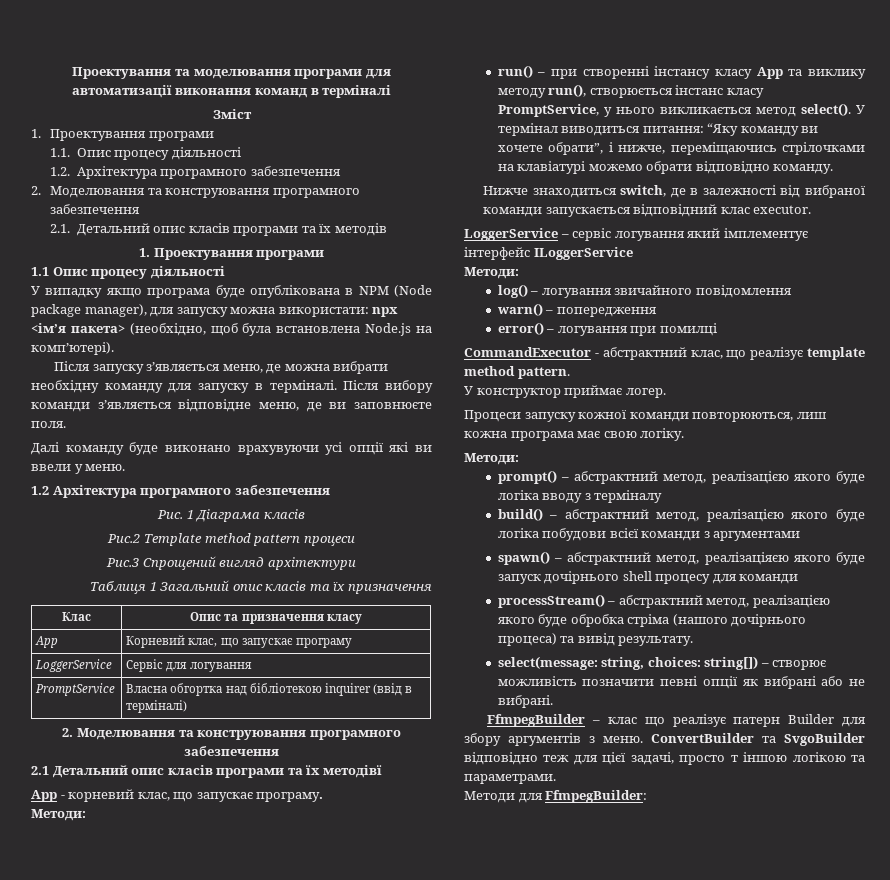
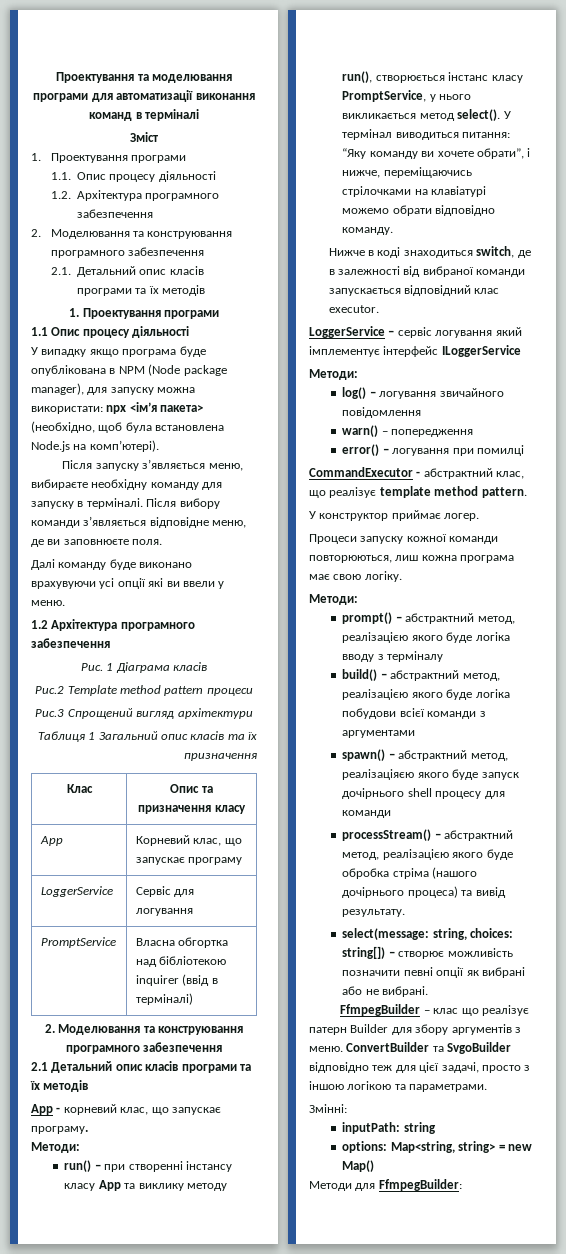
- Після запуску з’являється меню, де можна вибрати необхідну команду для запуску в терміналі.
+ Після запуску з’являється меню, вибираєте необхідну команду для запуску в терміналі.
- 2.1 Детальний опис класів програми та їх методівї
+ 2.1 Детальний опис класів програми та їх методів
- Нижче знаходиться switch, де в залежності від вибраної команди запускається відповідний клас executor.
+ Нижче в коді знаходиться switch, де в залежності від вибраної команди запускається відповідний клас executor.
- ConvertBuilder та SvgoBuilder відповідно теж для цієї задачі, просто т іншою логікою та параметрами.
+ ConvertBuilder та SvgoBuilder відповідно теж для цієї задачі, просто з іншою логікою та параметрами.
+ Змінні:
+ inputPath: string
+ options: Map<string, string> = new Map()

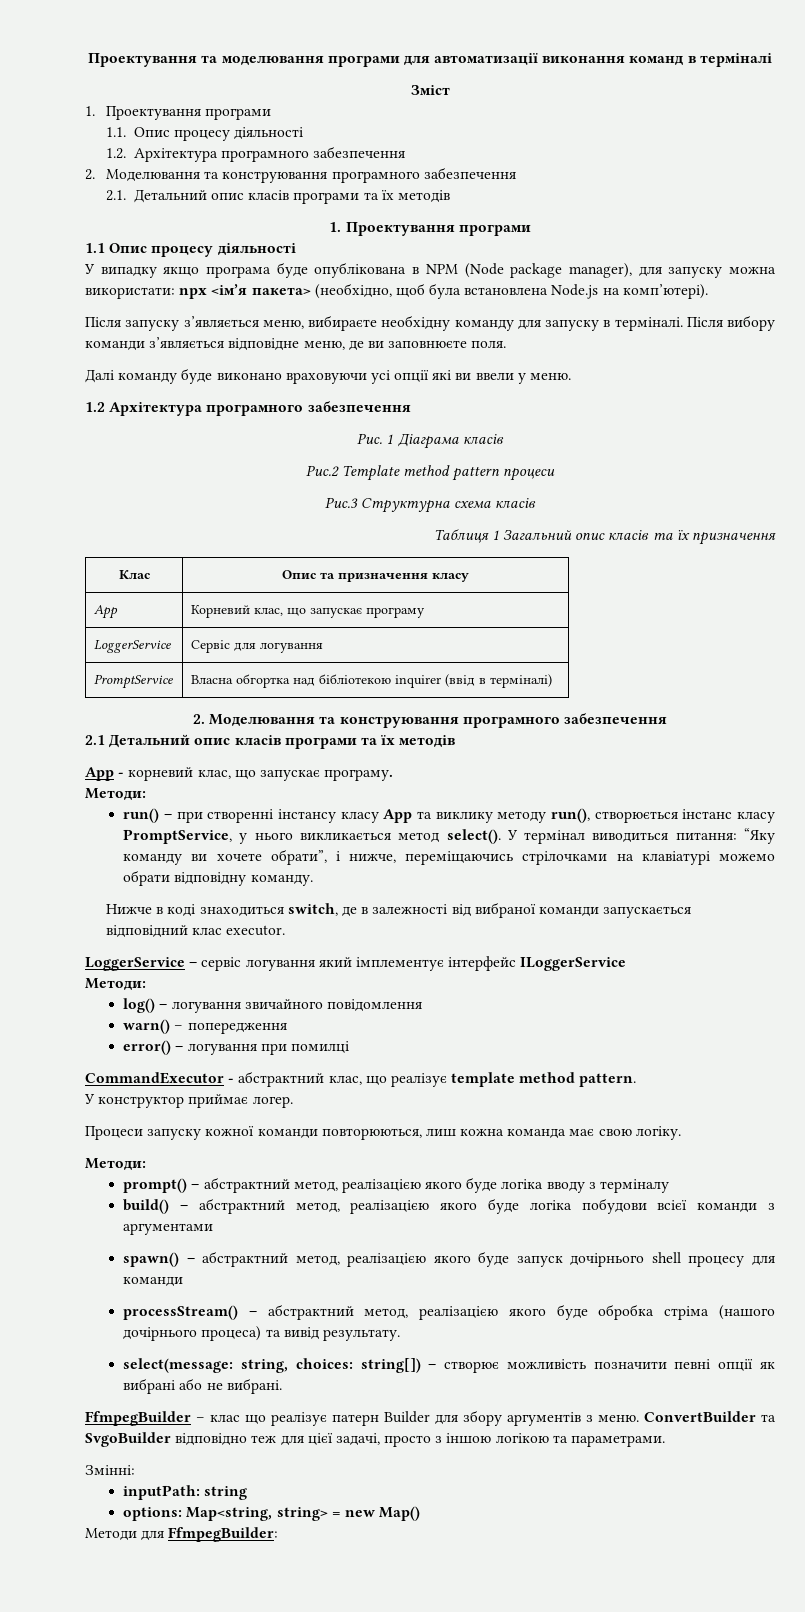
- Далі команду буде виконано врахувуючи усі опції які ви ввели у меню.
+ Далі команду буде виконано враховуючи усі опції які ви ввели у меню.
- Рис.3 Спрощений вигляд архітектури
+ Рис.3 Структурна схема класів
- У термінал виводиться питання: “Яку команду ви хочете обрати”, і нижче, переміщаючись стрілочками на клавіатурі можемо обрати відповідно команду.
+ У термінал виводиться питання: “Яку команду ви хочете обрати”, і нижче, переміщаючись стрілочками на клавіатурі можемо обрати відповідну команду.
- Процеси запуску кожної команди повторюються, лиш кожна програма має свою логіку.
+ Процеси запуску кожної команди повторюються, лиш кожна команда має свою логіку.
- spawn() – абстрактний метод, реалізаціяєю якого буде запуск дочірнього shell процесу для команди
+ spawn() – абстрактний метод, реалізацією якого буде запуск дочірнього shell процесу для команди

